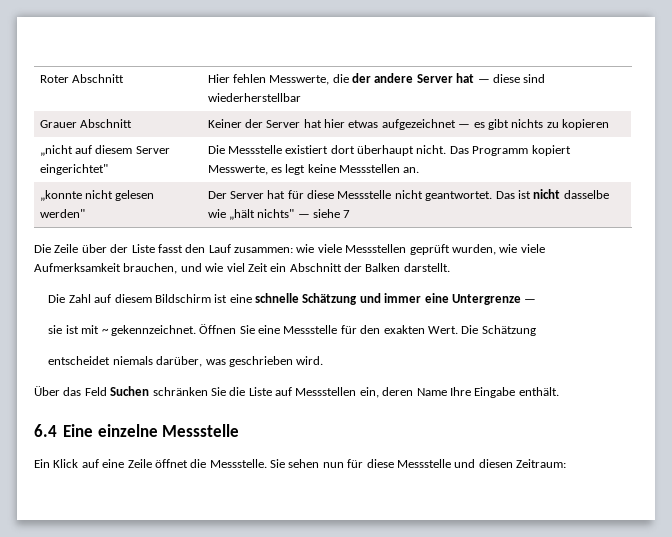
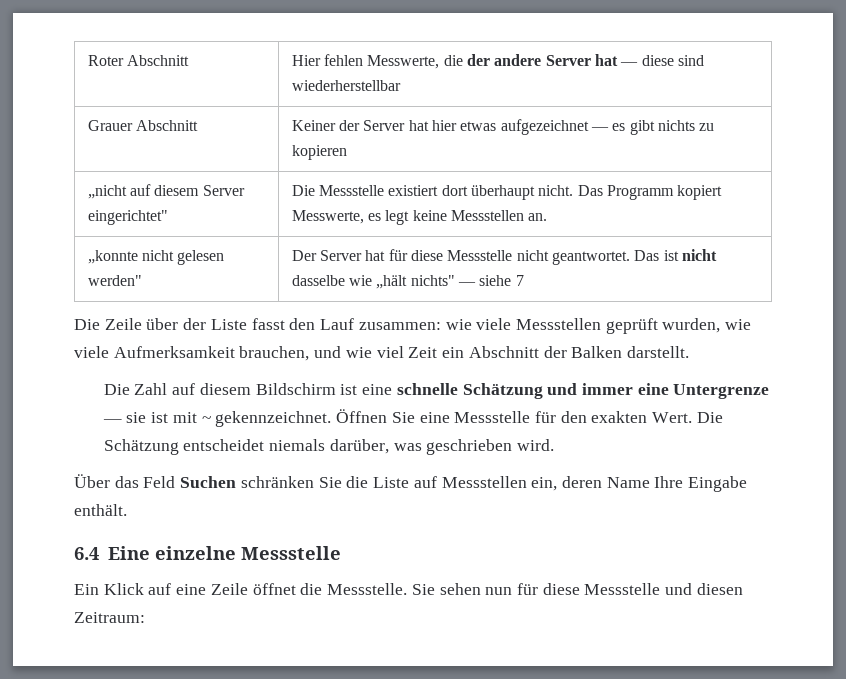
- Die Zahl auf diesem Bildschirm ist eine schnelle Schätzung und immer eine Untergrenze —
- sie ist mit ~ gekennzeichnet.
+ Die Zahl auf diesem Bildschirm ist eine schnelle Schätzung und immer eine Untergrenze — sie ist mit ~ gekennzeichnet.
- Die Schätzung
- entscheidet niemals darüber, was geschrieben wird.
+ Die Schätzung entscheidet niemals darüber, was geschrieben wird.

